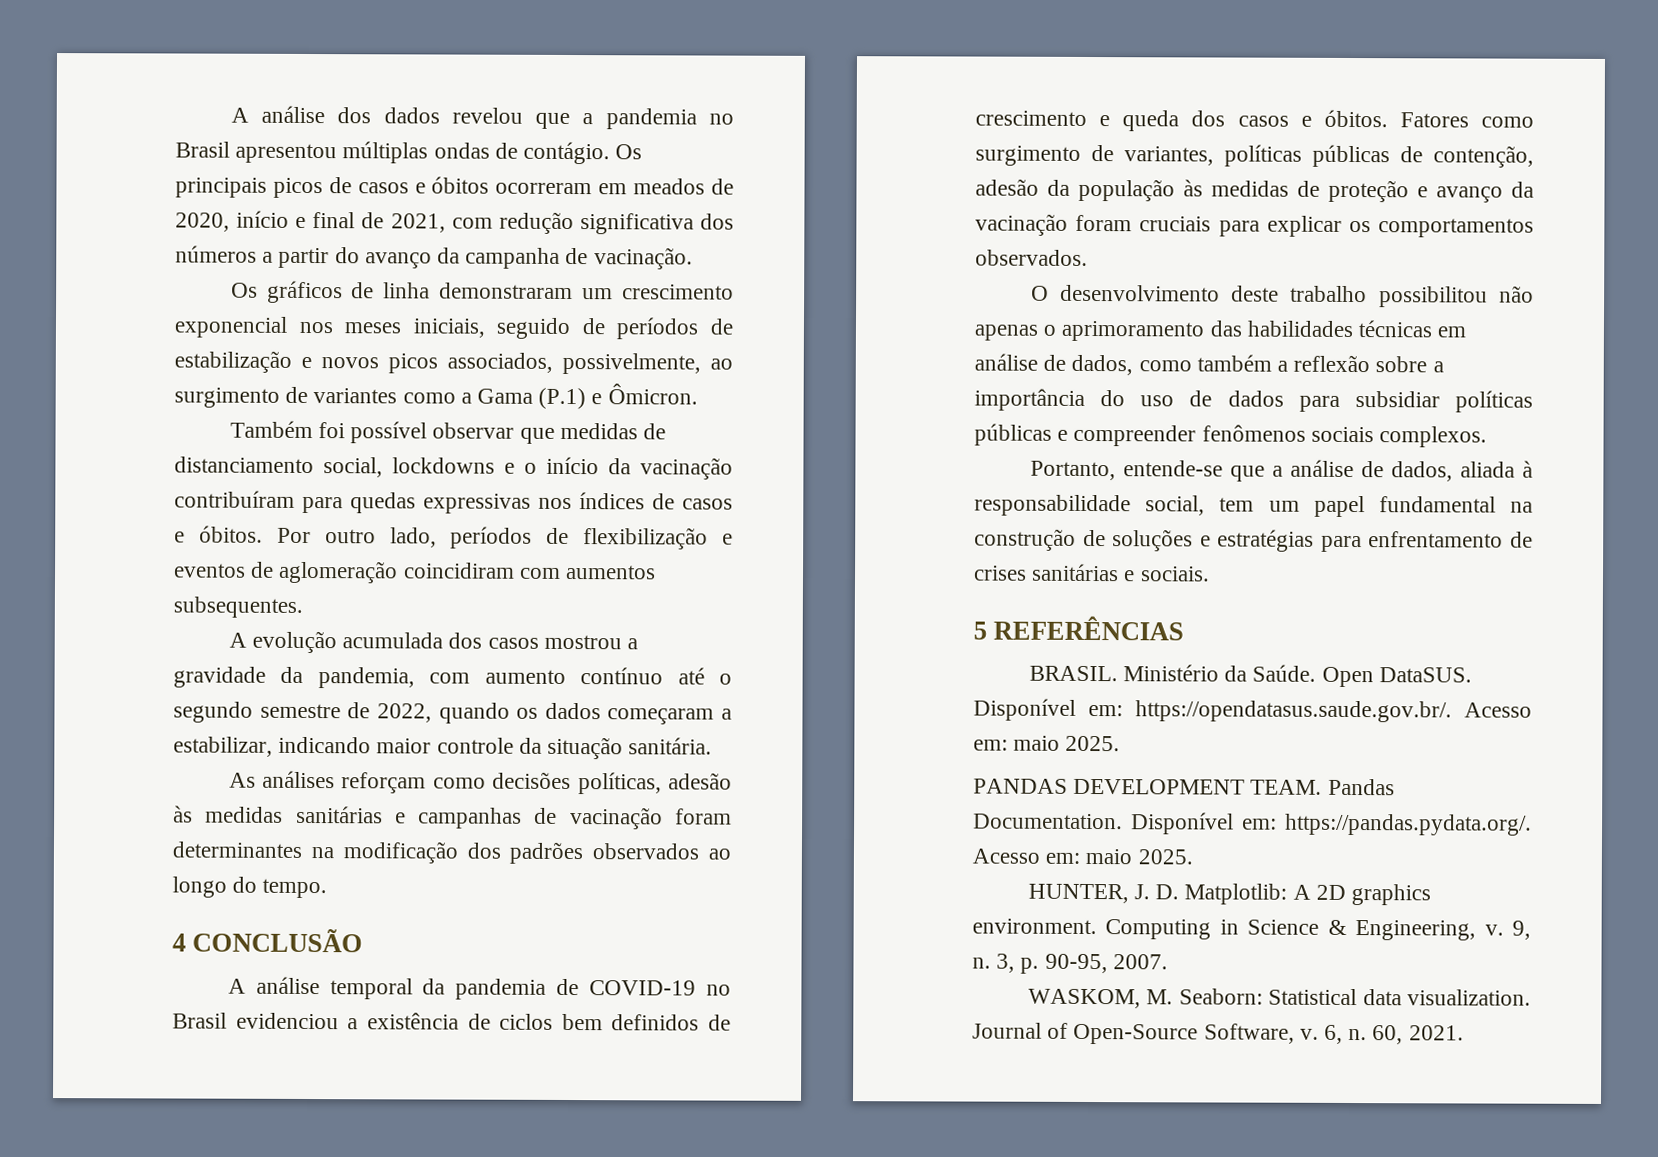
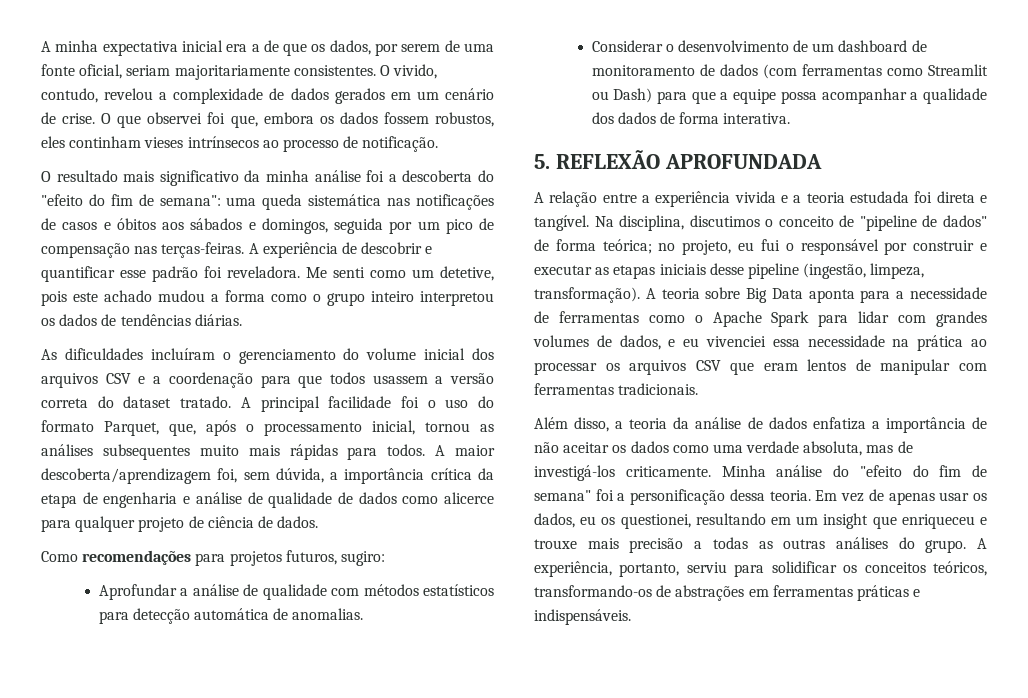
- A análise dos dados revelou que a pandemia no Brasil apresentou múltiplas ondas de contágio. Os principais picos de casos e óbitos ocorreram em meados de 2020, início e final de 2021, com redução significativa dos números a partir do avanço da campanha de vacinação.
- Os gráficos de linha demonstraram um crescimento exponencial nos meses iniciais, seguido de períodos de estabilização e novos picos associados, possivelmente, ao surgimento de variantes como a Gama (P.1) e Ômicron.
- Também foi possível observar que medidas de distanciamento social, lockdowns e o início da vacinação contribuíram para quedas expressivas nos índices de casos e óbitos. Por outro lado, períodos de flexibilização e eventos de aglomeração coincidiram com aumentos subsequentes.
- A evolução acumulada dos casos mostrou a gravidade da pandemia, com aumento contínuo até o segundo semestre de 2022, quando os dados começaram a estabilizar, indicando maior controle da situação sanitária.
- As análises reforçam como decisões políticas, adesão às medidas sanitárias e campanhas de vacinação foram determinantes na modificação dos padrões observados ao longo do tempo.
- 4 CONCLUSÃO
- A análise temporal da pandemia de COVID-19 no Brasil evidenciou a existência de ciclos bem definidos de crescimento e queda dos casos e óbitos. Fatores como surgimento de variantes, políticas públicas de contenção, adesão da população às medidas de proteção e avanço da vacinação foram cruciais para explicar os comportamentos observados.
- O desenvolvimento deste trabalho possibilitou não apenas o aprimoramento das habilidades técnicas em análise de dados, como também a reflexão sobre a importância do uso de dados para subsidiar políticas públicas e compreender fenômenos sociais complexos.
- Portanto, entende-se que a análise de dados, aliada à responsabilidade social, tem um papel fundamental na construção de soluções e estratégias para enfrentamento de crises sanitárias e sociais.
- 5 REFERÊNCIAS
- BRASIL. Ministério da Saúde. Open DataSUS. Disponível em: https://opendatasus.saude.gov.br/. Acesso em: maio 2025.
- PANDAS DEVELOPMENT TEAM. Pandas Documentation. Disponível em: https://pandas.pydata.org/. Acesso em: maio 2025.
- HUNTER, J. D. Matplotlib: A 2D graphics environment. Computing in Science & Engineering, v. 9, n. 3, p. 90-95, 2007.
- WASKOM, M. Seaborn: Statistical data visualization. Journal of Open-Source Software, v. 6, n. 60, 2021.
+ A minha expectativa inicial era a de que os dados, por serem de uma fonte oficial, seriam majoritariamente consistentes. O vivido, contudo, revelou a complexidade de dados gerados em um cenário de crise. O que observei foi que, embora os dados fossem robustos, eles continham vieses intrínsecos ao processo de notificação.
+ O resultado mais significativo da minha análise foi a descoberta do "efeito do fim de semana": uma queda sistemática nas notificações de casos e óbitos aos sábados e domingos, seguida por um pico de compensação nas terças-feiras. A experiência de descobrir e quantificar esse padrão foi reveladora. Me senti como um detetive, pois este achado mudou a forma como o grupo inteiro interpretou os dados de tendências diárias.
+ As dificuldades incluíram o gerenciamento do volume inicial dos arquivos CSV e a coordenação para que todos usassem a versão correta do dataset tratado. A principal facilidade foi o uso do formato Parquet, que, após o processamento inicial, tornou as análises subsequentes muito mais rápidas para todos. A maior descoberta/aprendizagem foi, sem dúvida, a importância crítica da etapa de engenharia e análise de qualidade de dados como alicerce para qualquer projeto de ciência de dados.
+ Como recomendações para projetos futuros, sugiro:
+ Aprofundar a análise de qualidade com métodos estatísticos para detecção automática de anomalias.
+ Considerar o desenvolvimento de um dashboard de monitoramento de dados (com ferramentas como Streamlit ou Dash) para que a equipe possa acompanhar a qualidade dos dados de forma interativa.
+ 5. REFLEXÃO APROFUNDADA
+ A relação entre a experiência vivida e a teoria estudada foi direta e tangível. Na disciplina, discutimos o conceito de "pipeline de dados" de forma teórica; no projeto, eu fui o responsável por construir e executar as etapas iniciais desse pipeline (ingestão, limpeza, transformação). A teoria sobre Big Data aponta para a necessidade de ferramentas como o Apache Spark para lidar com grandes volumes de dados, e eu vivenciei essa necessidade na prática ao processar os arquivos CSV que eram lentos de manipular com ferramentas tradicionais.
+ Além disso, a teoria da análise de dados enfatiza a importância de não aceitar os dados como uma verdade absoluta, mas de investigá-los criticamente. Minha análise do "efeito do fim de semana" foi a personificação dessa teoria. Em vez de apenas usar os dados, eu os questionei, resultando em um insight que enriqueceu e trouxe mais precisão a todas as outras análises do grupo. A experiência, portanto, serviu para solidificar os conceitos teóricos, transformando-os de abstrações em ferramentas práticas e indispensáveis.

